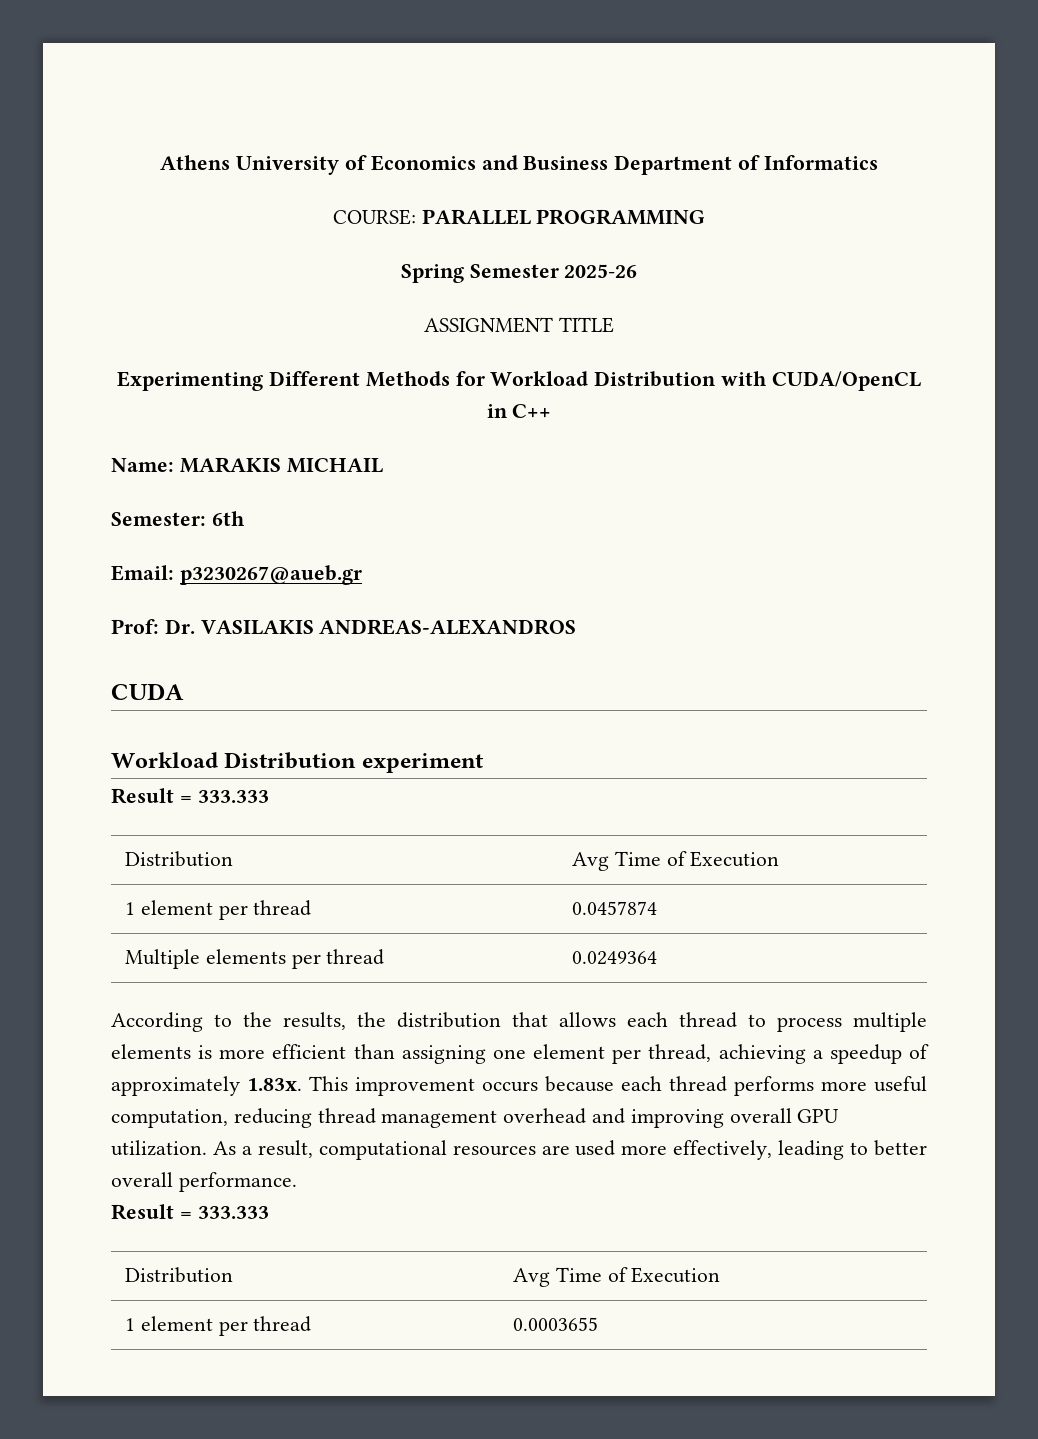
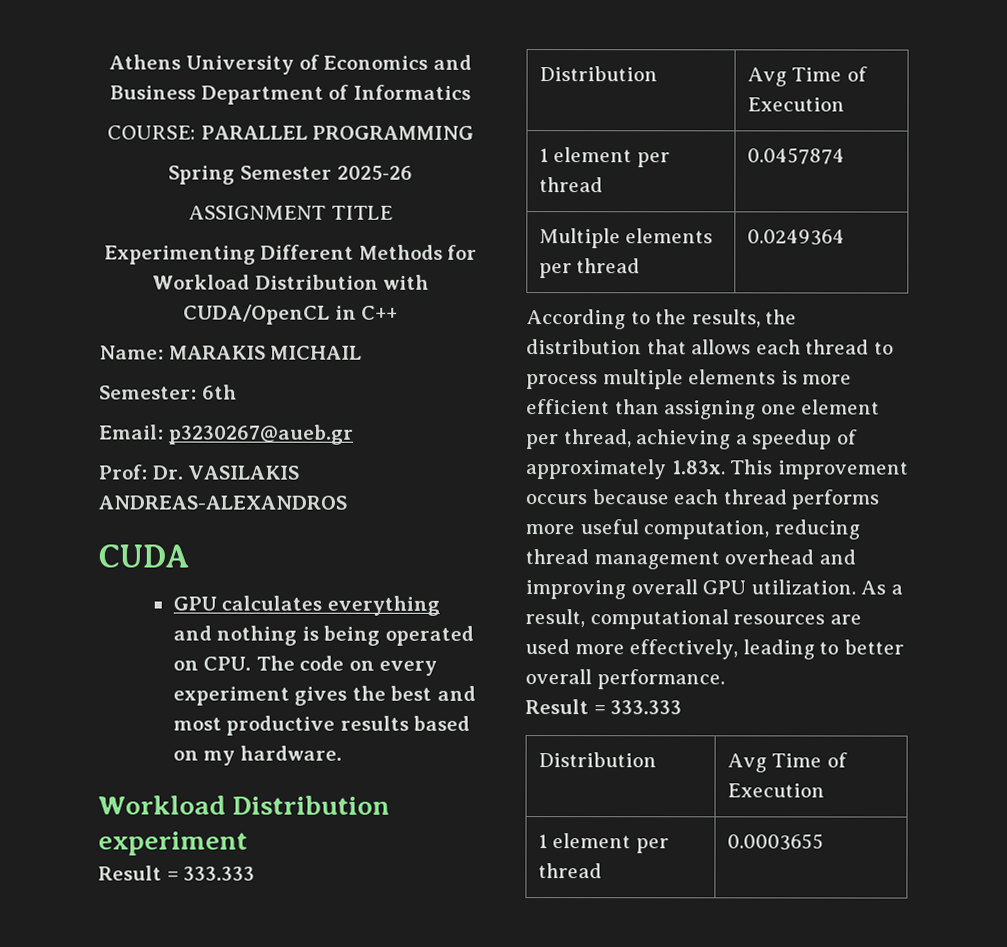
+ GPU calculates everything and nothing is being operated on CPU. The code on every experiment gives the best and most productive results based on my hardware.

